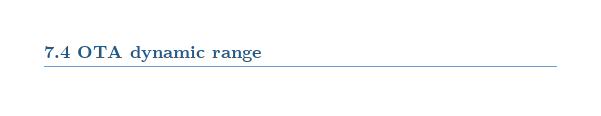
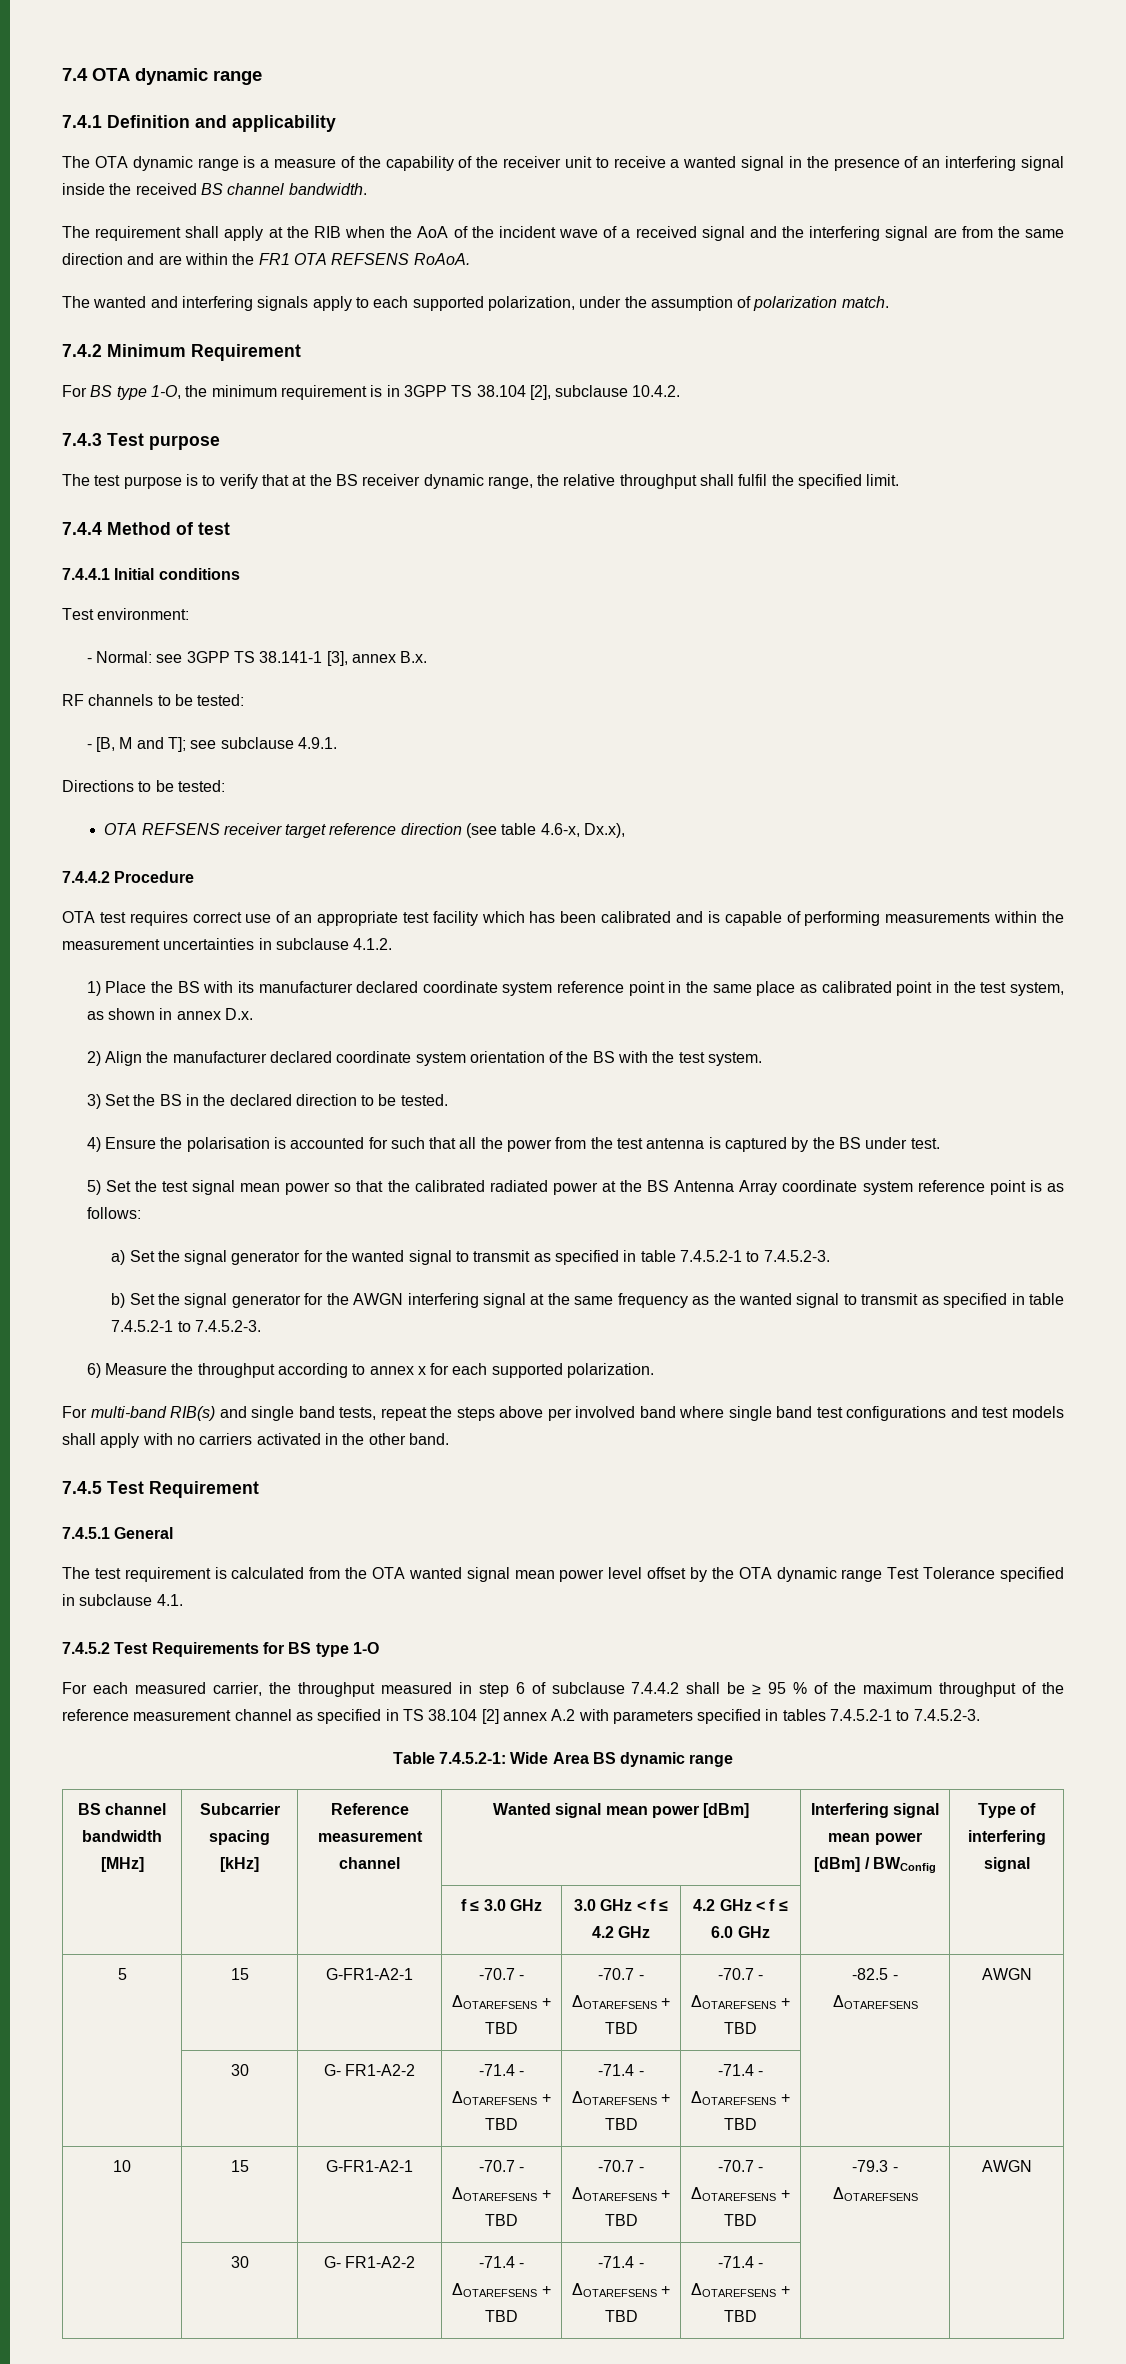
+ 7.4.1 Definition and applicability
+ The OTA dynamic range is a measure of the capability of the receiver unit to receive a wanted signal in the presence of an interfering signal inside the received BS channel bandwidth.
+ The requirement shall apply at the RIB when the AoA of the incident wave of a received signal and the interfering signal are from the same direction and are within the FR1 OTA REFSENS RoAoA.
+ The wanted and interfering signals apply to each supported polarization, under the assumption of polarization match.
+ 7.4.2 Minimum Requirement
+ For BS type 1-O, the minimum requirement is in 3GPP TS 38.104 [2], subclause 10.4.2.
+ 7.4.3 Test purpose
+ The test purpose is to verify that at the BS receiver dynamic range, the relative throughput shall fulfil the specified limit.
+ 7.4.4 Method of test
+ 7.4.4.1 Initial conditions
+ Test environment:
+ - Normal: see 3GPP TS 38.141-1 [3], annex B.x.
+ RF channels to be tested:
+ - [B, M and T]; see subclause 4.9.1.
+ Directions to be tested:
+ OTA REFSENS receiver target reference direction (see table 4.6-x, Dx.x),
+ 7.4.4.2 Procedure
+ OTA test requires correct use of an appropriate test facility which has been calibrated and is capable of performing measurements within the measurement uncertainties in subclause 4.1.2.
+ 1) Place the BS with its manufacturer declared coordinate system reference point in the same place as calibrated point in the test system, as shown in annex D.x.
+ 2) Align the manufacturer declared coordinate system orientation of the BS with the test system.
+ 3) Set the BS in the declared direction to be tested.
+ 4) Ensure the polarisation is accounted for such that all the power from the test antenna is captured by the BS under test.
+ 5) Set the test signal mean power so that the calibrated radiated power at the BS Antenna Array coordinate system reference point is as follows:
+ a) Set the signal generator for the wanted signal to transmit as specified in table 7.4.5.2-1 to 7.4.5.2-3.
+ b) Set the signal generator for the AWGN interfering signal at the same frequency as the wanted signal to transmit as specified in table 7.4.5.2-1 to 7.4.5.2-3.
+ 6) Measure the throughput according to annex x for each supported polarization.
+ For multi-band RIB(s) and single band tests, repeat the steps above per involved band where single band test configurations and test models shall apply with no carriers activated in the other band.
+ 7.4.5 Test Requirement
+ 7.4.5.1 General
+ The test requirement is calculated from the OTA wanted signal mean power level offset by the OTA dynamic range Test Tolerance specified in subclause 4.1.
+ 7.4.5.2 Test Requirements for BS type 1-O
+ For each measured carrier, the throughput measured in step 6 of subclause 7.4.4.2 shall be ≥ 95 % of the maximum throughput of the reference measurement channel as specified in TS 38.104 [2] annex A.2 with parameters specified in tables 7.4.5.2-1 to 7.4.5.2-3.
+ Table 7.4.5.2-1: Wide Area BS dynamic range
+ BS channel bandwidth [MHz] | Subcarrier spacing [kHz] | Reference measurement channel | Wanted signal mean power [dBm] | Interfering signal mean power [dBm] / BWConfig | Type of interfering signal
+ | | | f ≤ 3.0 GHz | 3.0 GHz < f ≤ 4.2 GHz | 4.2 GHz < f ≤ 6.0 GHz | |
+ 5 | 15 | G-FR1-A2-1 | -70.7 - ΔOTAREFSENS + TBD | -70.7 - ΔOTAREFSENS + TBD | -70.7 - ΔOTAREFSENS + TBD | -82.5 - ΔOTAREFSENS | AWGN
+ | 30 | G- FR1-A2-2 | -71.4 - ΔOTAREFSENS + TBD | -71.4 - ΔOTAREFSENS + TBD | -71.4 - ΔOTAREFSENS + TBD | |
+ 10 | 15 | G-FR1-A2-1 | -70.7 - ΔOTAREFSENS + TBD | -70.7 - ΔOTAREFSENS + TBD | -70.7 - ΔOTAREFSENS + TBD | -79.3 - ΔOTAREFSENS | AWGN
+ | 30 | G- FR1-A2-2 | -71.4 - ΔOTAREFSENS + TBD | -71.4 - ΔOTAREFSENS + TBD | -71.4 - ΔOTAREFSENS + TBD | |

